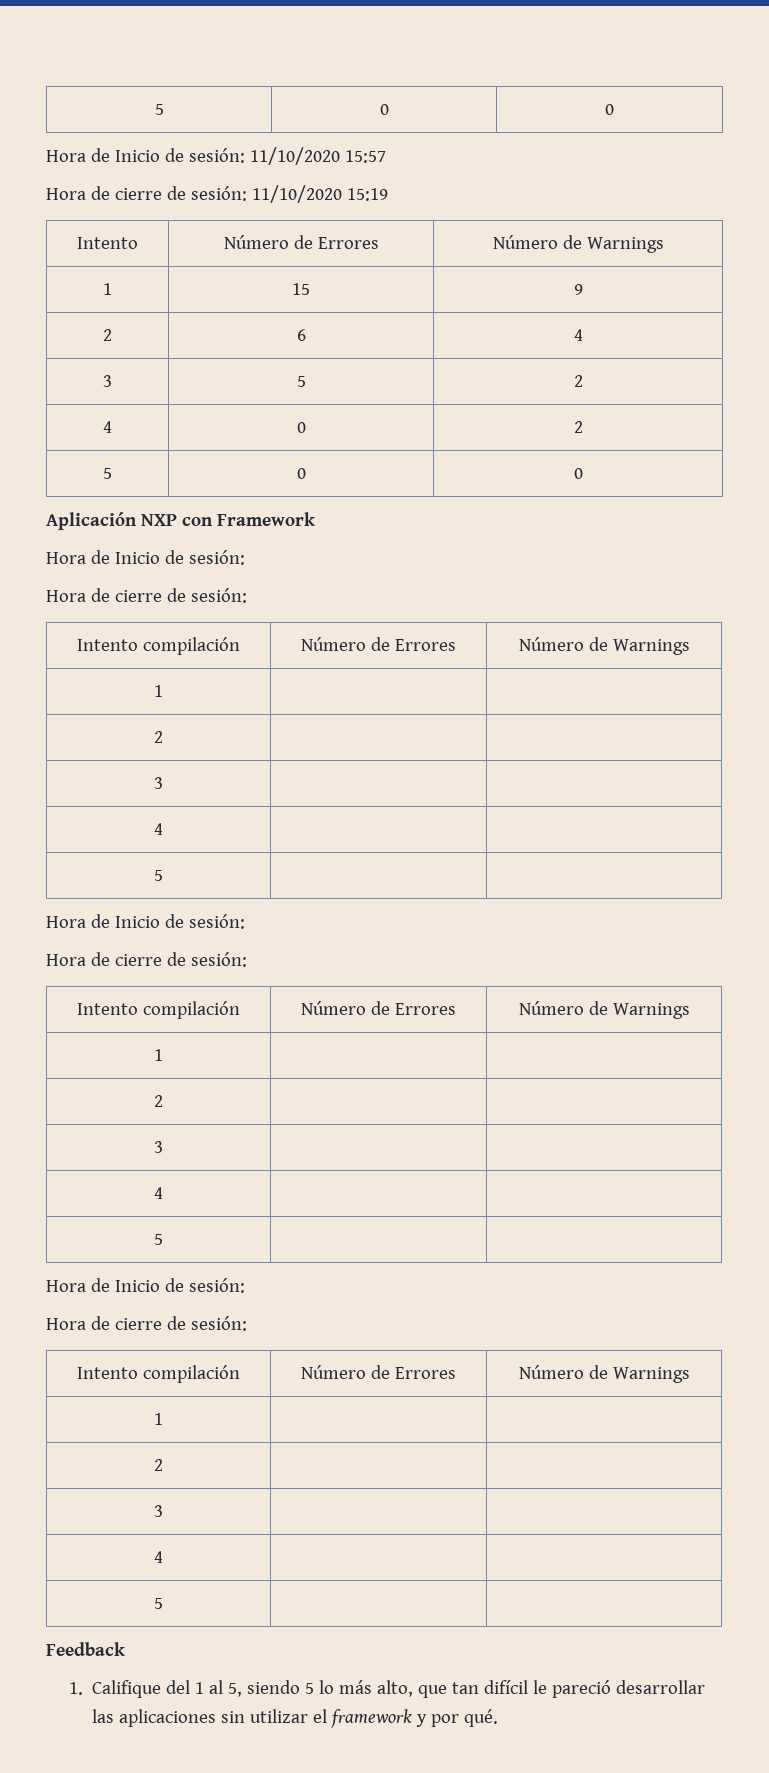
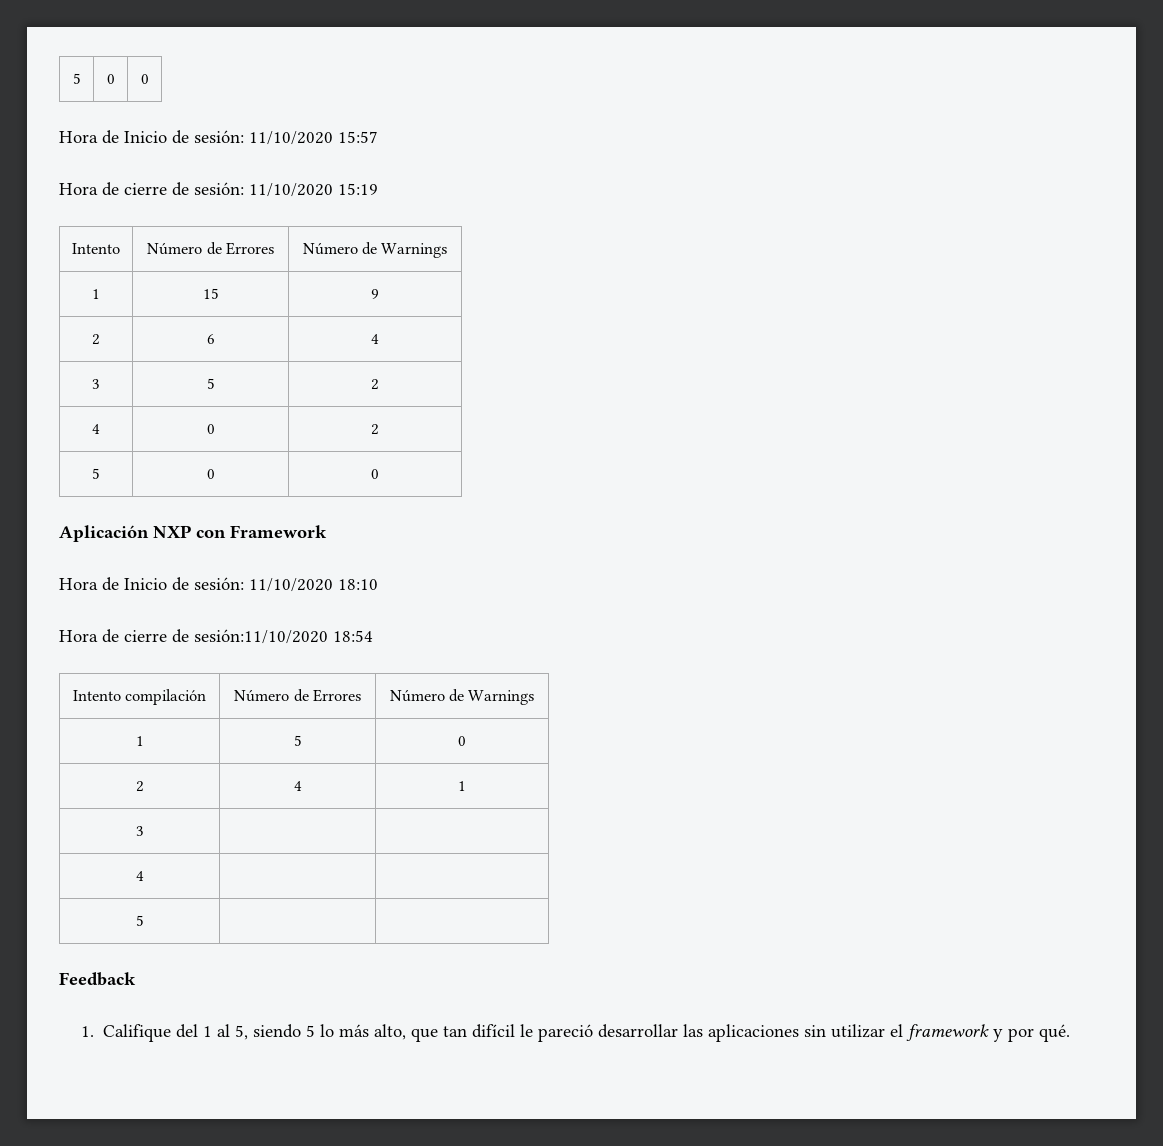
  Aplicación NXP con Framework
- Hora de Inicio de sesión:
- Hora de cierre de sesión:
+ Hora de Inicio de sesión: 11/10/2020 18:10
+ Hora de cierre de sesión:11/10/2020 18:54
  Intento compilación | Número de Errores | Número de Warnings
- 1 | |
- 2 | |
- 3 | |
- 4 | |
- 5 | |
- Hora de Inicio de sesión:
- Hora de cierre de sesión:
- Intento compilación | Número de Errores | Número de Warnings
- 1 | |
- 2 | |
- 3 | |
- 4 | |
- 5 | |
- Hora de Inicio de sesión:
- Hora de cierre de sesión:
- Intento compilación | Número de Errores | Número de Warnings
- 1 | |
- 2 | |
+ 1 | 5 | 0
+ 2 | 4 | 1

